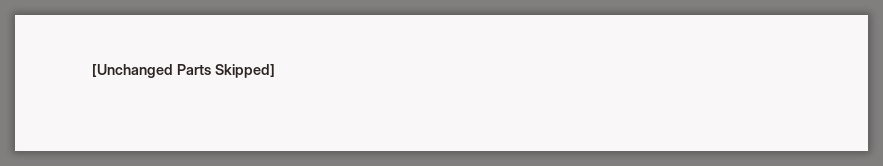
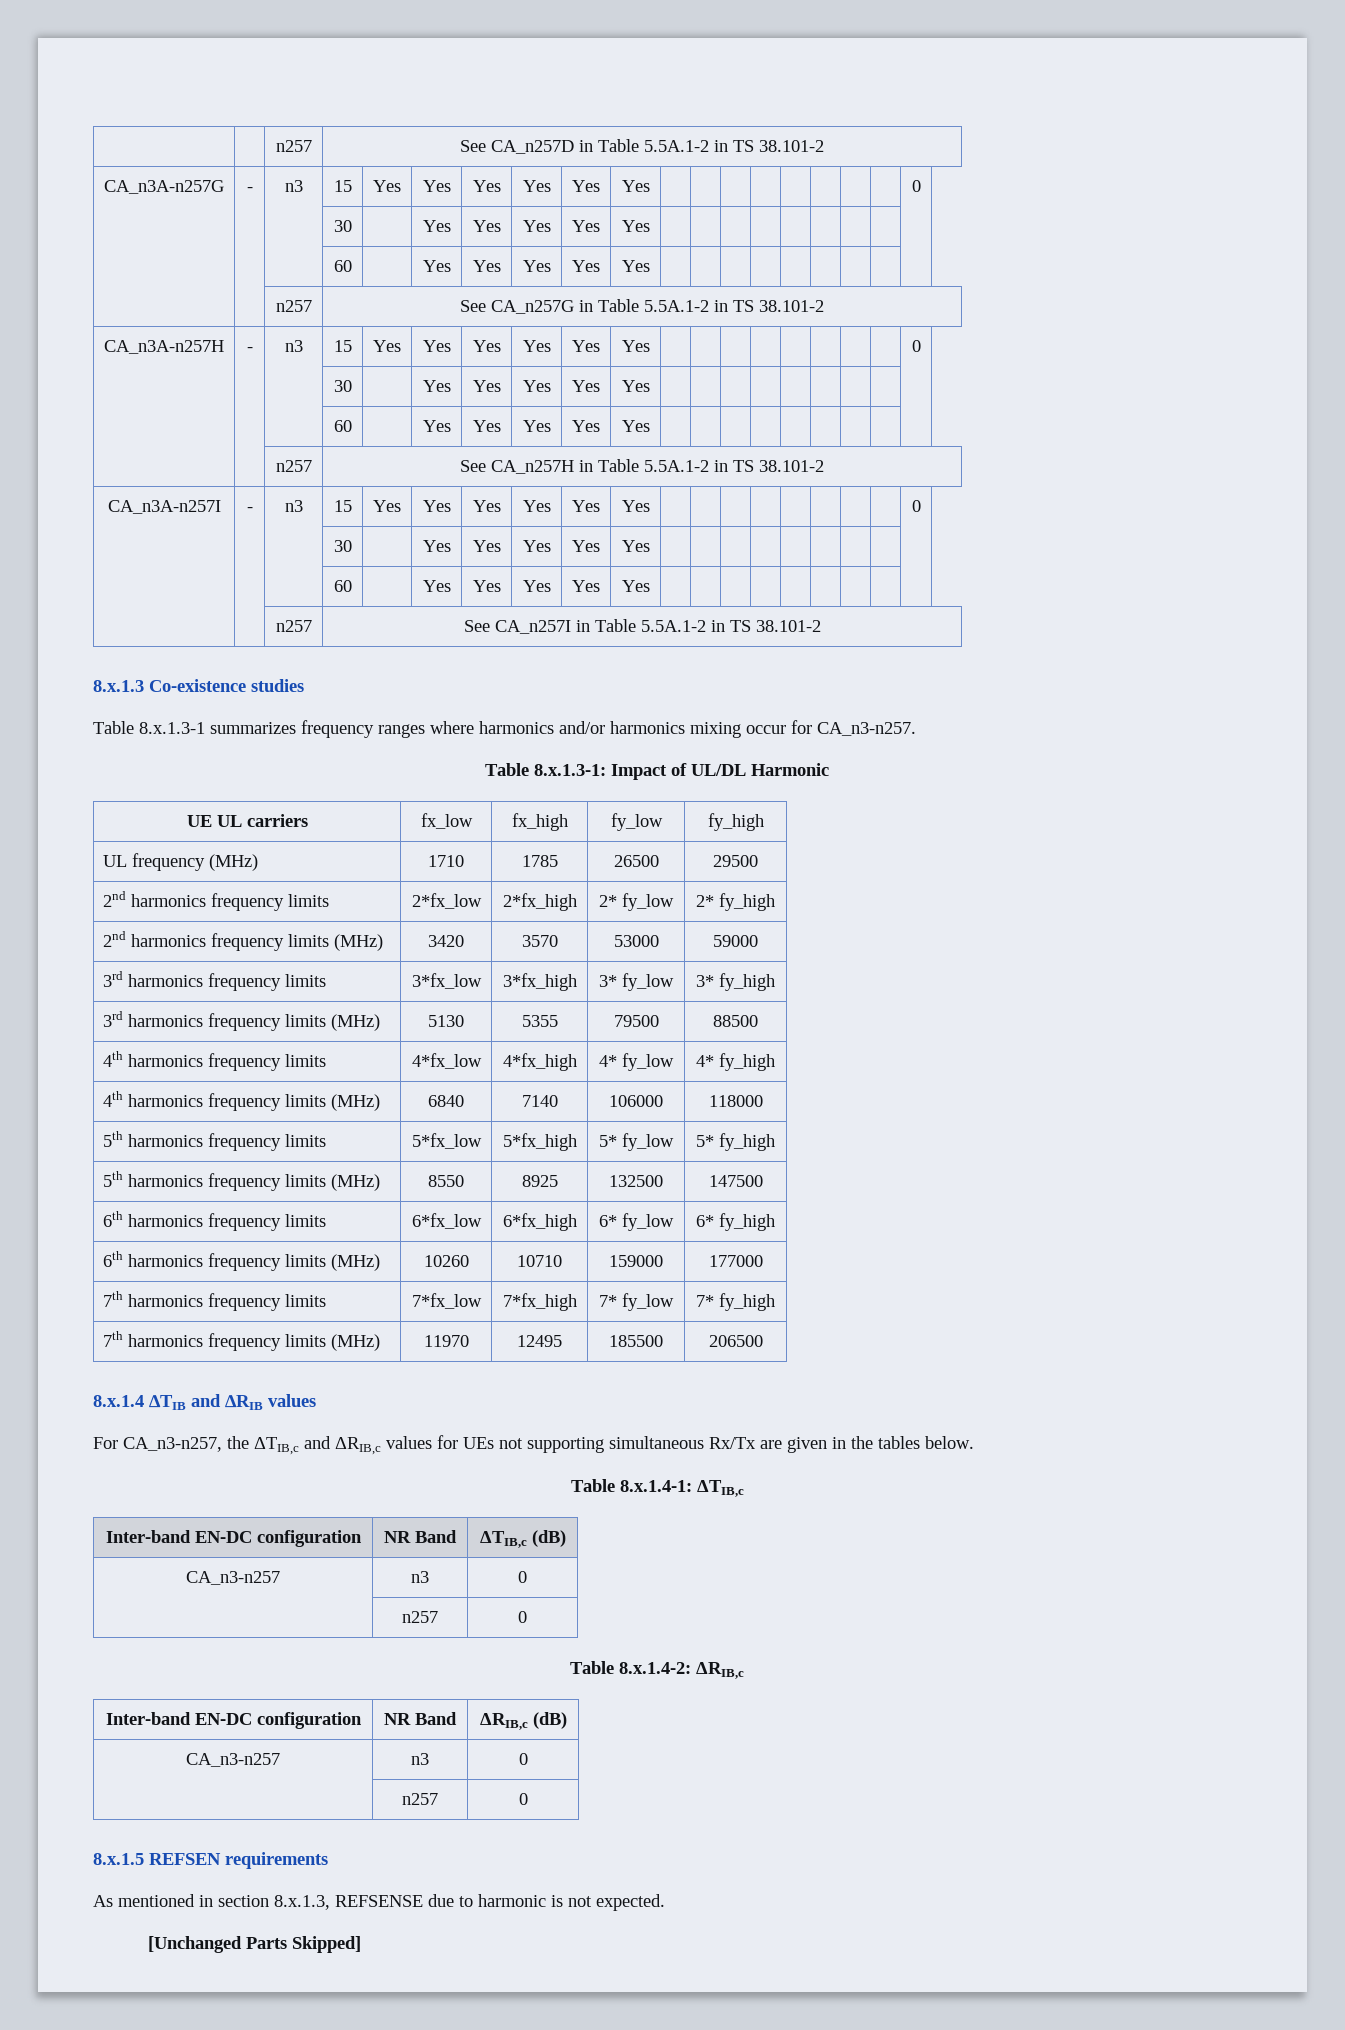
+ | | n257 | See CA_n257D in Table 5.5A.1-2 in TS 38.101-2
+ CA_n3A-n257G | - | n3 | 15 | Yes | Yes | Yes | Yes | Yes | Yes | | | | | | | | | 0
+ | | | 30 | | Yes | Yes | Yes | Yes | Yes | | | | | | | | |
+ | | | 60 | | Yes | Yes | Yes | Yes | Yes | | | | | | | | |
+ | | n257 | See CA_n257G in Table 5.5A.1-2 in TS 38.101-2
+ CA_n3A-n257H | - | n3 | 15 | Yes | Yes | Yes | Yes | Yes | Yes | | | | | | | | | 0
+ | | | 30 | | Yes | Yes | Yes | Yes | Yes | | | | | | | | |
+ | | | 60 | | Yes | Yes | Yes | Yes | Yes | | | | | | | | |
+ | | n257 | See CA_n257H in Table 5.5A.1-2 in TS 38.101-2
+ CA_n3A-n257I | - | n3 | 15 | Yes | Yes | Yes | Yes | Yes | Yes | | | | | | | | | 0
+ | | | 30 | | Yes | Yes | Yes | Yes | Yes | | | | | | | | |
+ | | | 60 | | Yes | Yes | Yes | Yes | Yes | | | | | | | | |
+ | | n257 | See CA_n257I in Table 5.5A.1-2 in TS 38.101-2
+ 8.x.1.3 Co-existence studies
+ Table 8.x.1.3-1 summarizes frequency ranges where harmonics and/or harmonics mixing occur for CA_n3-n257.
+ Table 8.x.1.3-1: Impact of UL/DL Harmonic
+ UE UL carriers | fx_low | fx_high | fy_low | fy_high
+ UL frequency (MHz) | 1710 | 1785 | 26500 | 29500
+ 2nd harmonics frequency limits | 2*fx_low | 2*fx_high | 2* fy_low | 2* fy_high
+ 2nd harmonics frequency limits (MHz) | 3420 | 3570 | 53000 | 59000
+ 3rd harmonics frequency limits | 3*fx_low | 3*fx_high | 3* fy_low | 3* fy_high
+ 3rd harmonics frequency limits (MHz) | 5130 | 5355 | 79500 | 88500
+ 4th harmonics frequency limits | 4*fx_low | 4*fx_high | 4* fy_low | 4* fy_high
+ 4th harmonics frequency limits (MHz) | 6840 | 7140 | 106000 | 118000
+ 5th harmonics frequency limits | 5*fx_low | 5*fx_high | 5* fy_low | 5* fy_high
+ 5th harmonics frequency limits (MHz) | 8550 | 8925 | 132500 | 147500
+ 6th harmonics frequency limits | 6*fx_low | 6*fx_high | 6* fy_low | 6* fy_high
+ 6th harmonics frequency limits (MHz) | 10260 | 10710 | 159000 | 177000
+ 7th harmonics frequency limits | 7*fx_low | 7*fx_high | 7* fy_low | 7* fy_high
+ 7th harmonics frequency limits (MHz) | 11970 | 12495 | 185500 | 206500
+ 8.x.1.4 ∆TIB and ∆RIB values
+ For CA_n3-n257, the ΔTIB,c and ΔRIB,c values for UEs not supporting simultaneous Rx/Tx are given in the tables below.
+ Table 8.x.1.4-1: ΔTIB,c
+ Inter-band EN-DC configuration | NR Band | ΔTIB,c (dB)
+ CA_n3-n257 | n3 | 0
+ | n257 | 0
+ Table 8.x.1.4-2: ΔRIB,c
+ Inter-band EN-DC configuration | NR Band | ΔRIB,c (dB)
+ CA_n3-n257 | n3 | 0
+ | n257 | 0
+ 8.x.1.5 REFSEN requirements
+ As mentioned in section 8.x.1.3, REFSENSE due to harmonic is not expected.

